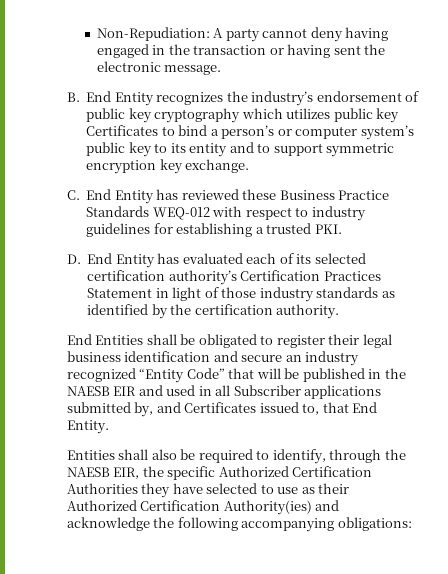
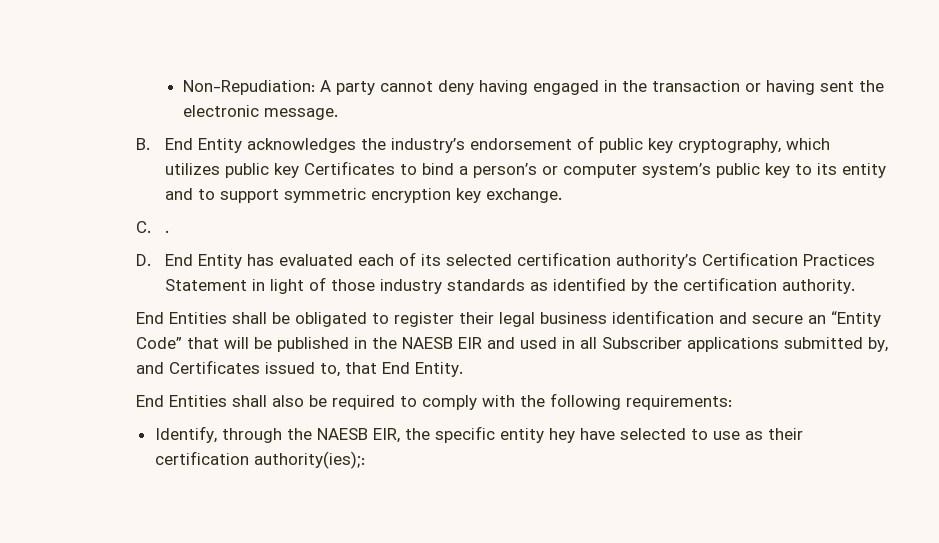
- B. End Entity recognizes the industry’s endorsement of public key cryptography which utilizes public key Certificates to bind a person’s or computer system’s public key to its entity and to support symmetric encryption key exchange.
+ B. End Entity acknowledges the industry’s endorsement of public key cryptography, which utilizes public key Certificates to bind a person’s or computer system’s public key to its entity and to support symmetric encryption key exchange.
- C. End Entity has reviewed these Business Practice Standards WEQ-012 with respect to industry guidelines for establishing a trusted PKI.
+ C. .
- End Entities shall be obligated to register their legal business identification and secure an industry recognized “Entity Code” that will be published in the NAESB EIR and used in all Subscriber applications submitted by, and Certificates issued to, that End Entity.
+ End Entities shall be obligated to register their legal business identification and secure an “Entity Code” that will be published in the NAESB EIR and used in all Subscriber applications submitted by, and Certificates issued to, that End Entity.
- Entities shall also be required to identify, through the NAESB EIR, the specific Authorized Certification Authorities they have selected to use as their Authorized Certification Authority(ies) and acknowledge the following accompanying obligations:
+ End Entities shall also be required to comply with the following requirements:
+ Identify, through the NAESB EIR, the specific entity hey have selected to use as their certification authority(ies);:

